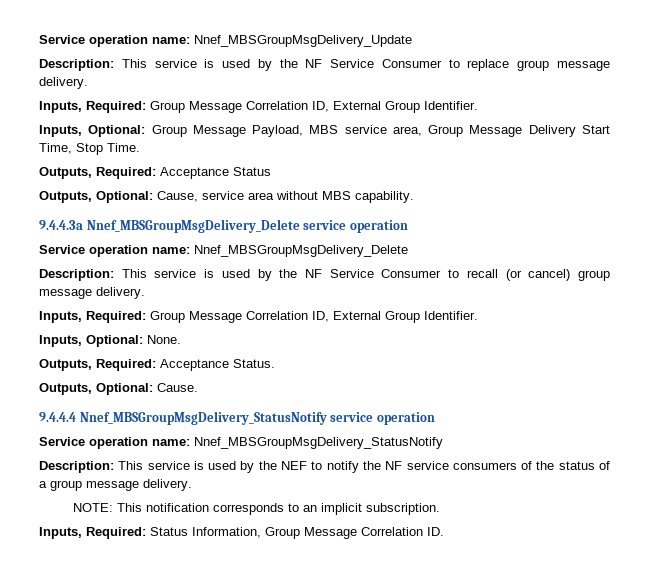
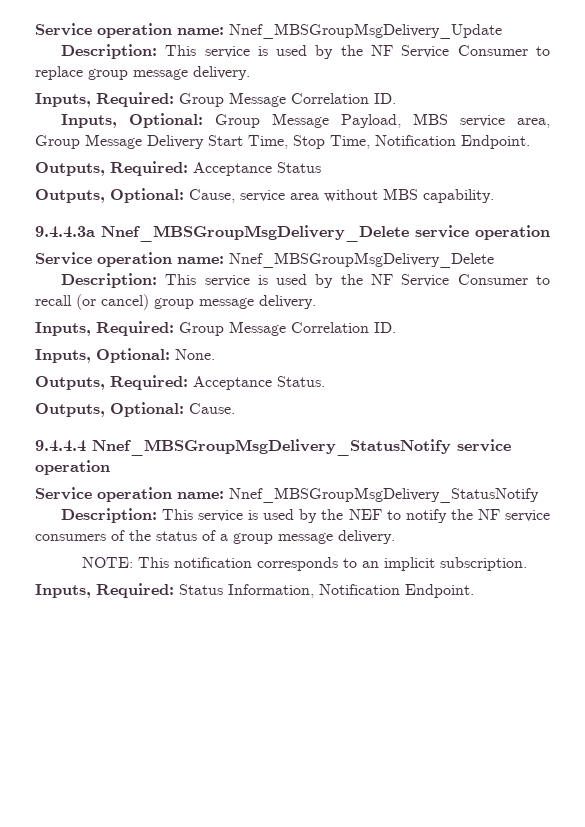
  Description: This service is used by the NF Service Consumer to replace group message delivery.
- Inputs, Required: Group Message Correlation ID, External Group Identifier.
+ Inputs, Required: Group Message Correlation ID.
- Inputs, Optional: Group Message Payload, MBS service area, Group Message Delivery Start Time, Stop Time.
+ Inputs, Optional: Group Message Payload, MBS service area, Group Message Delivery Start Time, Stop Time, Notification Endpoint.
  Description: This service is used by the NF Service Consumer to recall (or cancel) group message delivery.
- Inputs, Required: Group Message Correlation ID, External Group Identifier.
+ Inputs, Required: Group Message Correlation ID.
- Inputs, Required: Status Information, Group Message Correlation ID.
+ Inputs, Required: Status Information, Notification Endpoint.

